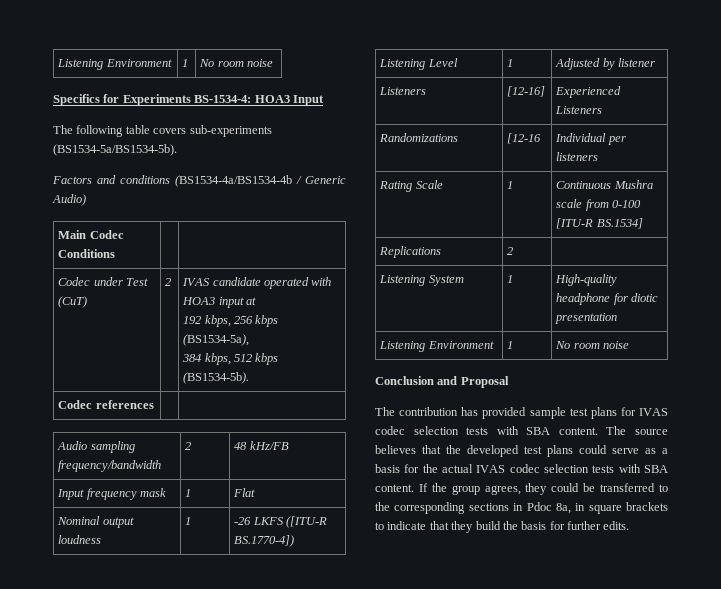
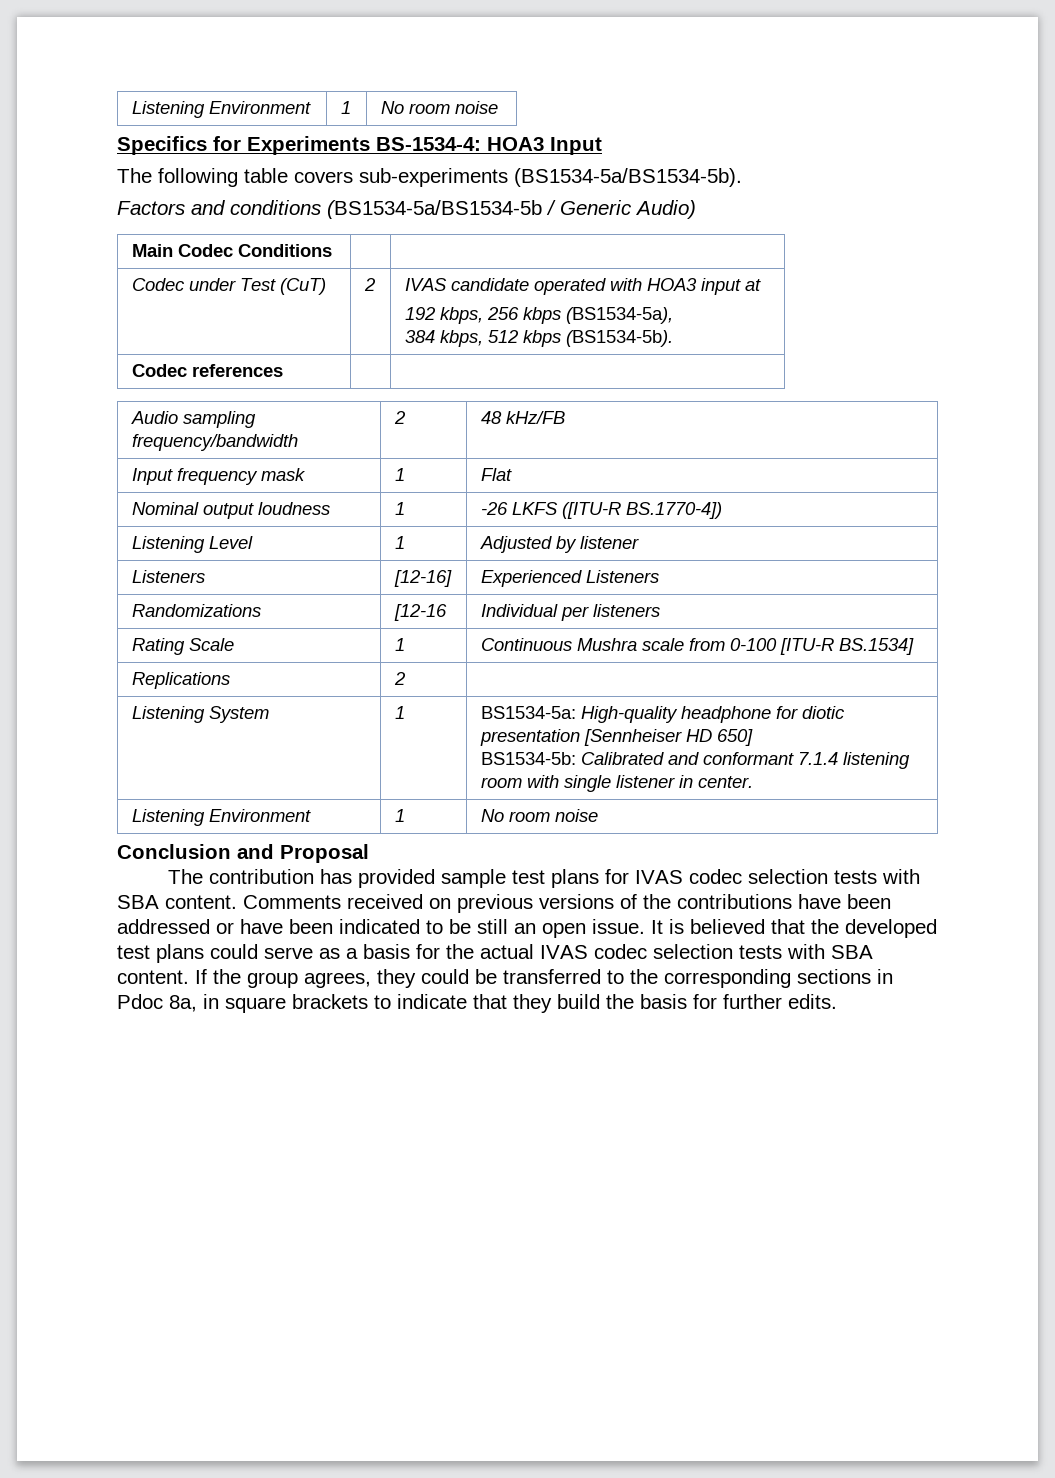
- Factors and conditions (BS1534-4a/BS1534-4b / Generic Audio)
+ Factors and conditions (BS1534-5a/BS1534-5b / Generic Audio)
- Listening System | 1 | High-quality headphone for diotic presentation
+ Listening System | 1 | BS1534-5a: High-quality headphone for diotic presentation [Sennheiser HD 650]
+ BS1534-5b: Calibrated and conformant 7.1.4 listening room with single listener in center.
- The source believes that the developed test plans could serve as a basis for the actual IVAS codec selection tests with SBA content.
+ Comments received on previous versions of the contributions have been addressed or have been indicated to be still an open issue. It is believed that the developed test plans could serve as a basis for the actual IVAS codec selection tests with SBA content.

